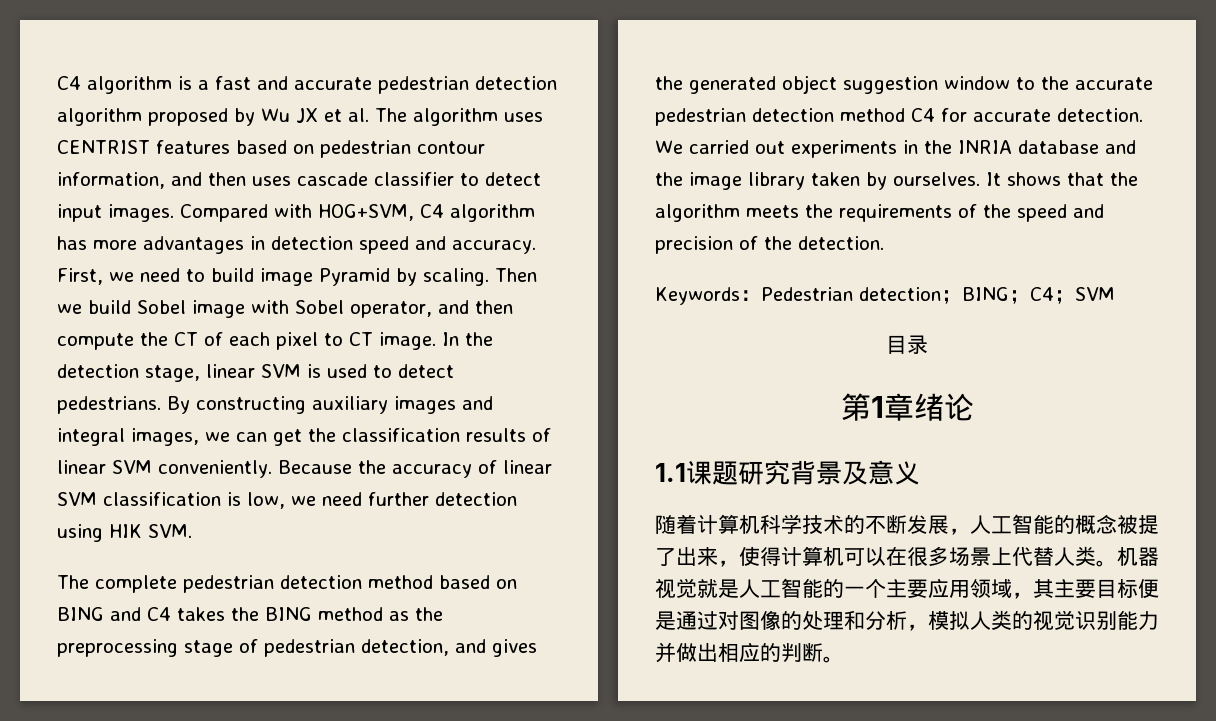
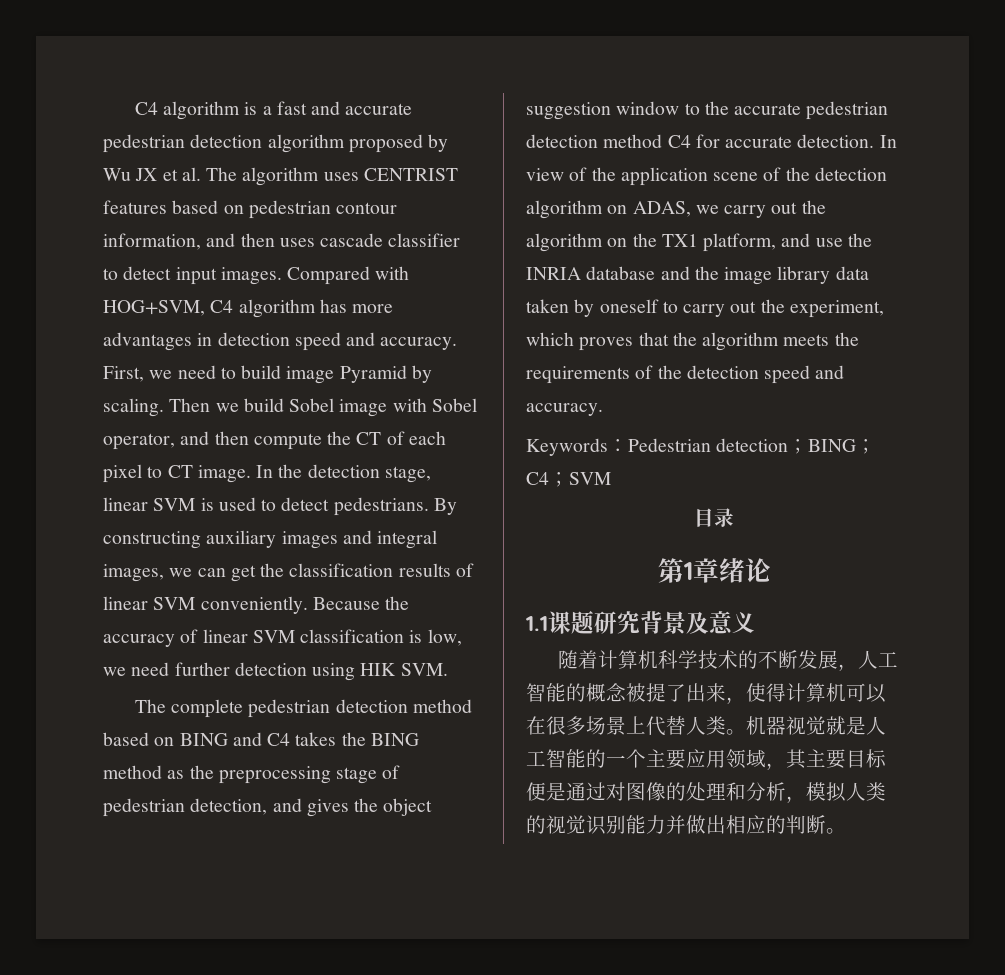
- The complete pedestrian detection method based on BING and C4 takes the BING method as the preprocessing stage of pedestrian detection, and gives the generated object suggestion window to the accurate pedestrian detection method C4 for accurate detection.
+ The complete pedestrian detection method based on BING and C4 takes the BING method as the preprocessing stage of pedestrian detection, and gives the object suggestion window to the accurate pedestrian detection method C4 for accurate detection.
- We carried out experiments in the INRIA database and the image library taken by ourselves. It shows that the algorithm meets the requirements of the speed and precision of the detection.
+ In view of the application scene of the detection algorithm on ADAS, we carry out the algorithm on the TX1 platform, and use the INRIA database and the image library data taken by oneself to carry out the experiment, which proves that the algorithm meets the requirements of the detection speed and accuracy.

